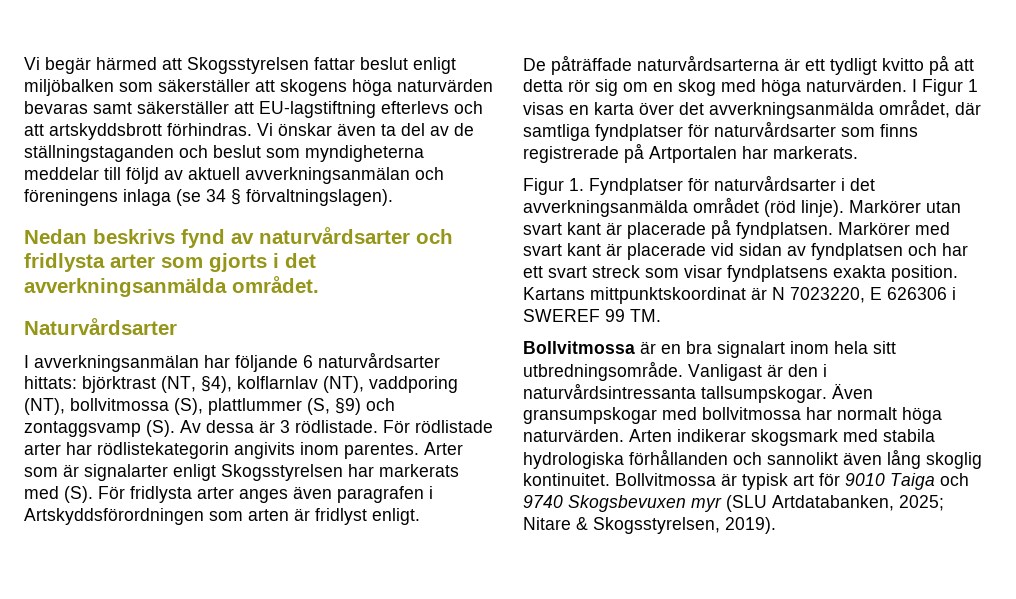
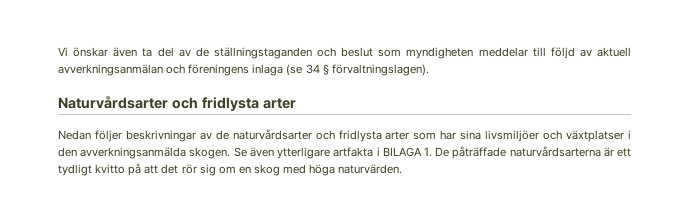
- Vi begär härmed att Skogsstyrelsen fattar beslut enligt miljöbalken som säkerställer att skogens höga naturvärden bevaras samt säkerställer att EU-lagstiftning efterlevs och att artskyddsbrott förhindras. Vi önskar även ta del av de ställningstaganden och beslut som myndigheterna meddelar till följd av aktuell avverkningsanmälan och föreningens inlaga (se 34 § förvaltningslagen).
+ Vi önskar även ta del av de ställningstaganden och beslut som myndigheten meddelar till följd av aktuell avverkningsanmälan och föreningens inlaga (se 34 § förvaltningslagen).
- Nedan beskrivs fynd av naturvårdsarter och fridlysta arter som gjorts i det avverkningsanmälda området.
- Naturvårdsarter
- I avverkningsanmälan har följande 6 naturvårdsarter hittats: björktrast (NT, §4), kolflarnlav (NT), vaddporing (NT), bollvitmossa (S), plattlummer (S, §9) och zontaggsvamp (S). Av dessa är 3 rödlistade. För rödlistade arter har rödlistekategorin angivits inom parentes. Arter som är signalarter enligt Skogsstyrelsen har markerats med (S). För fridlysta arter anges även paragrafen i Artskyddsförordningen som arten är fridlyst enligt.
- De påträffade naturvårdsarterna är ett tydligt kvitto på att detta rör sig om en skog med höga naturvärden. I Figur 1 visas en karta över det avverkningsanmälda området, där samtliga fyndplatser för naturvårdsarter som finns registrerade på Artportalen har markerats.
- Figur 1. Fyndplatser för naturvårdsarter i det avverkningsanmälda området (röd linje). Markörer utan svart kant är placerade på fyndplatsen. Markörer med svart kant är placerade vid sidan av fyndplatsen och har ett svart streck som visar fyndplatsens exakta position. Kartans mittpunktskoordinat är N 7023220, E 626306 i SWEREF 99 TM.
- Bollvitmossa är en bra signalart inom hela sitt utbredningsområde. Vanligast är den i naturvårdsintressanta tallsumpskogar. Även gransumpskogar med bollvitmossa har normalt höga naturvärden. Arten indikerar skogsmark med stabila hydrologiska förhållanden och sannolikt även lång skoglig kontinuitet. Bollvitmossa är typisk art för 9010 Taiga och 9740 Skogsbevuxen myr (SLU Artdatabanken, 2025; Nitare & Skogsstyrelsen, 2019).
+ Naturvårdsarter och fridlysta arter
+ Nedan följer beskrivningar av de naturvårdsarter och fridlysta arter som har sina livsmiljöer och växtplatser i den avverkningsanmälda skogen. Se även ytterligare artfakta i BILAGA 1. De påträffade naturvårdsarterna är ett tydligt kvitto på att det rör sig om en skog med höga naturvärden.

